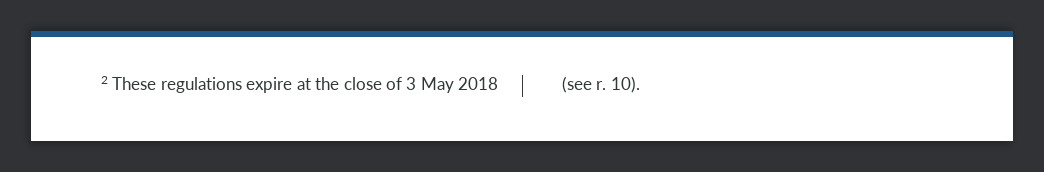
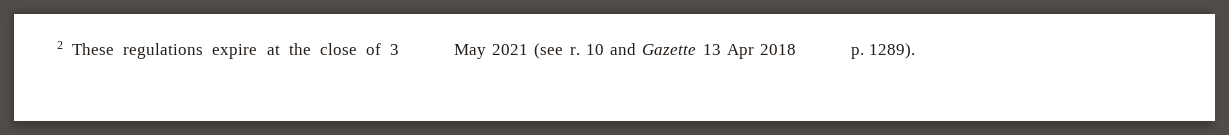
- 2 These regulations expire at the close of 3 May 2018 (see r.
+ 2 These regulations expire at the close of 3 May 2021 (see r.
- 10).
+ 10 and Gazette 13 Apr 2018 p. 1289).

